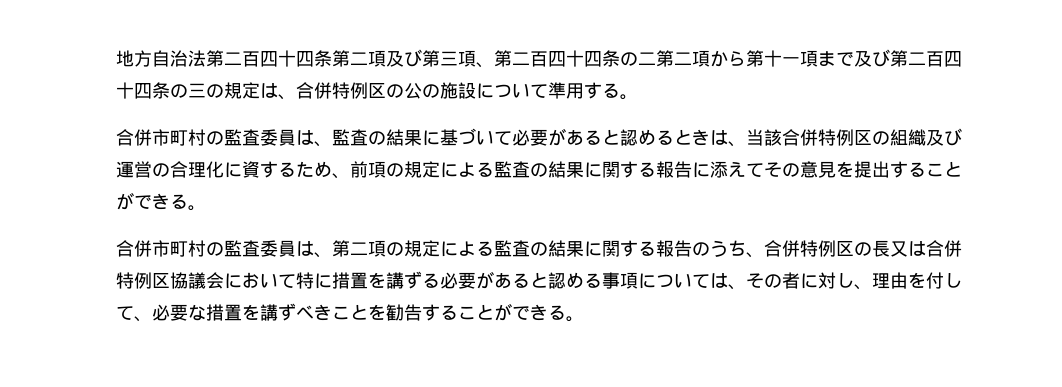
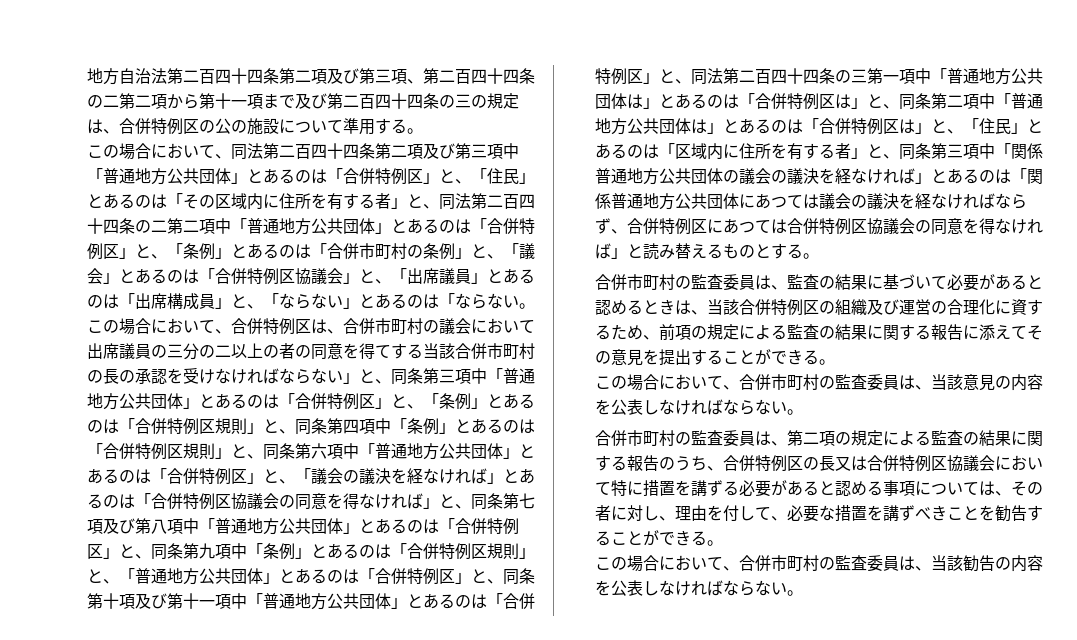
+ この場合において、同法第二百四十四条第二項及び第三項中「普通地方公共団体」とあるのは「合併特例区」と、「住民」とあるのは「その区域内に住所を有する者」と、同法第二百四十四条の二第二項中「普通地方公共団体」とあるのは「合併特例区」と、「条例」とあるのは「合併市町村の条例」と、「議会」とあるのは「合併特例区協議会」と、「出席議員」とあるのは「出席構成員」と、「ならない」とあるのは「ならない。この場合において、合併特例区は、合併市町村の議会において出席議員の三分の二以上の者の同意を得てする当該合併市町村の長の承認を受けなければならない」と、同条第三項中「普通地方公共団体」とあるのは「合併特例区」と、「条例」とあるのは「合併特例区規則」と、同条第四項中「条例」とあるのは「合併特例区規則」と、同条第六項中「普通地方公共団体」とあるのは「合併特例区」と、「議会の議決を経なければ」とあるのは「合併特例区協議会の同意を得なければ」と、同条第七項及び第八項中「普通地方公共団体」とあるのは「合併特例区」と、同条第九項中「条例」とあるのは「合併特例区規則」と、「普通地方公共団体」とあるのは「合併特例区」と、同条第十項及び第十一項中「普通地方公共団体」とあるのは「合併特例区」と、同法第二百四十四条の三第一項中「普通地方公共団体は」とあるのは「合併特例区は」と、同条第二項中「普通地方公共団体は」とあるのは「合併特例区は」と、「住民」とあるのは「区域内に住所を有する者」と、同条第三項中「関係普通地方公共団体の議会の議決を経なければ」とあるのは「関係普通地方公共団体にあつては議会の議決を経なければならず、合併特例区にあつては合併特例区協議会の同意を得なければ」と読み替えるものとする。
+ この場合において、合併市町村の監査委員は、当該意見の内容を公表しなければならない。
+ この場合において、合併市町村の監査委員は、当該勧告の内容を公表しなければならない。

